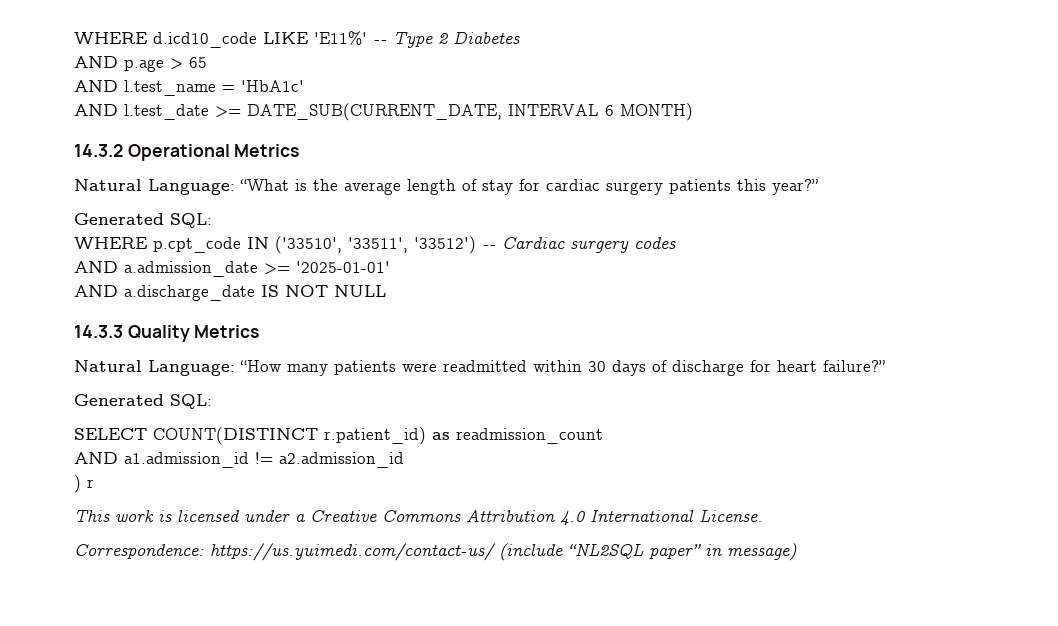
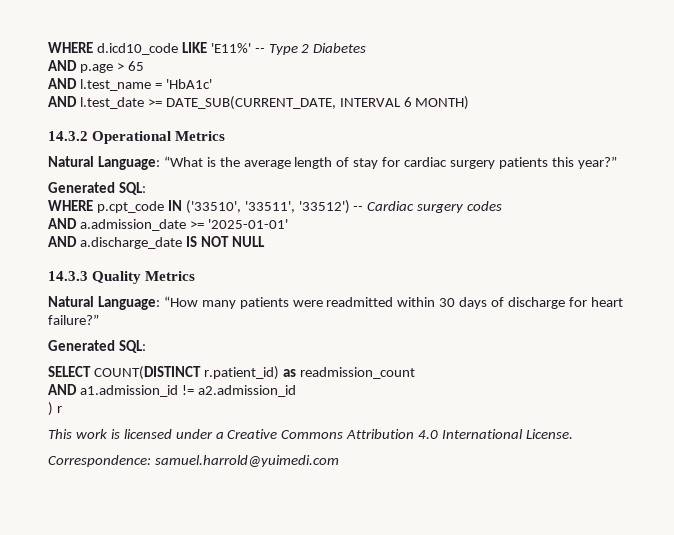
- Correspondence: https://us.yuimedi.com/contact-us/ (include “NL2SQL paper” in message)
+ Correspondence: samuel.harrold@yuimedi.com

